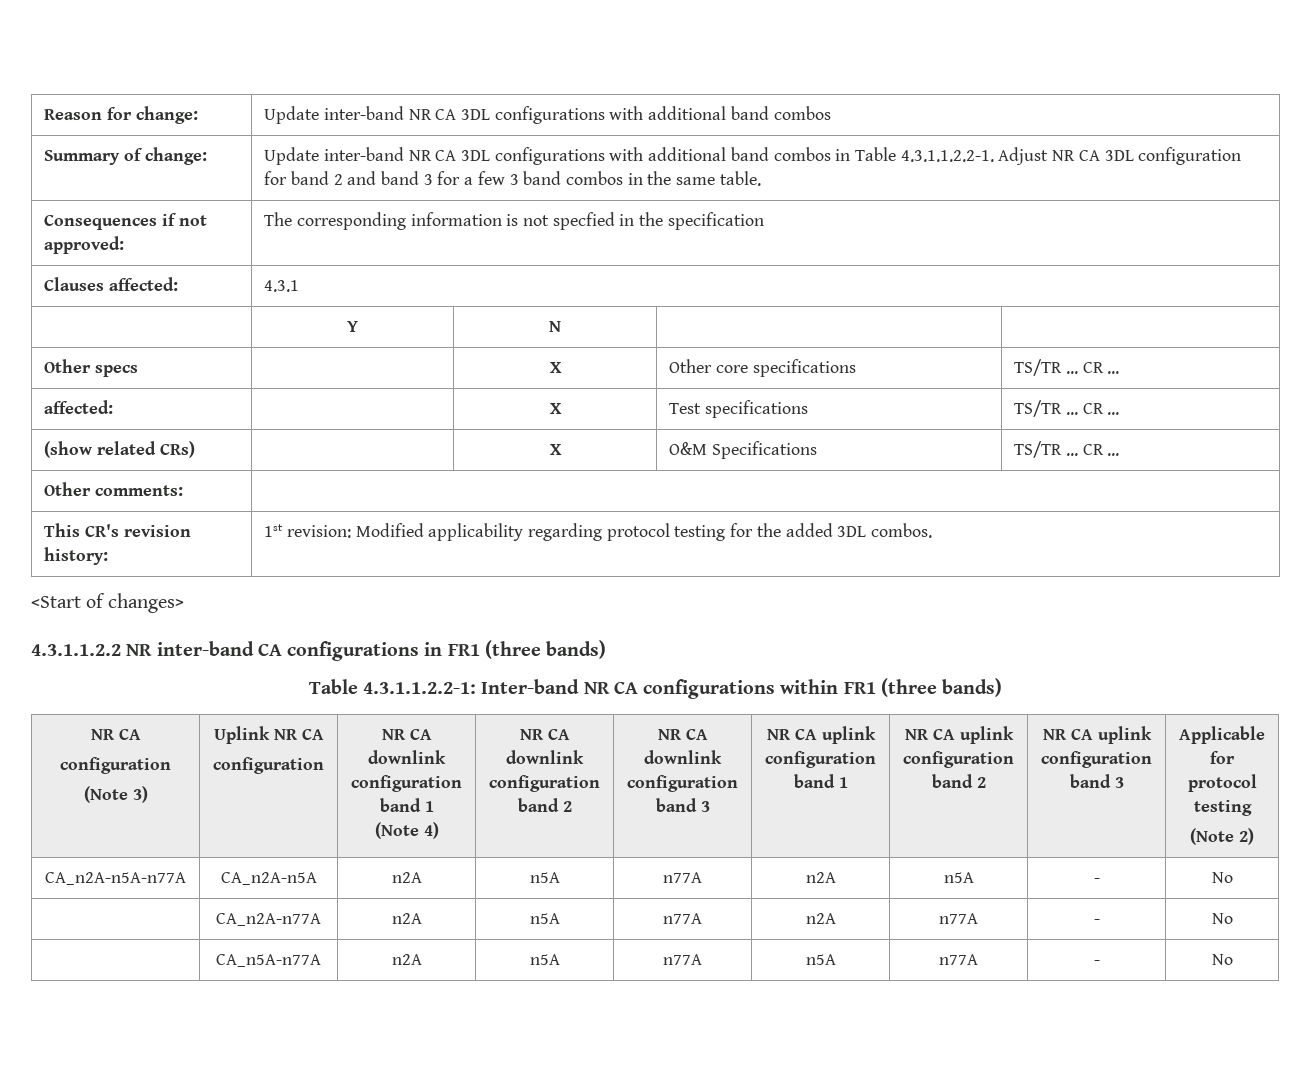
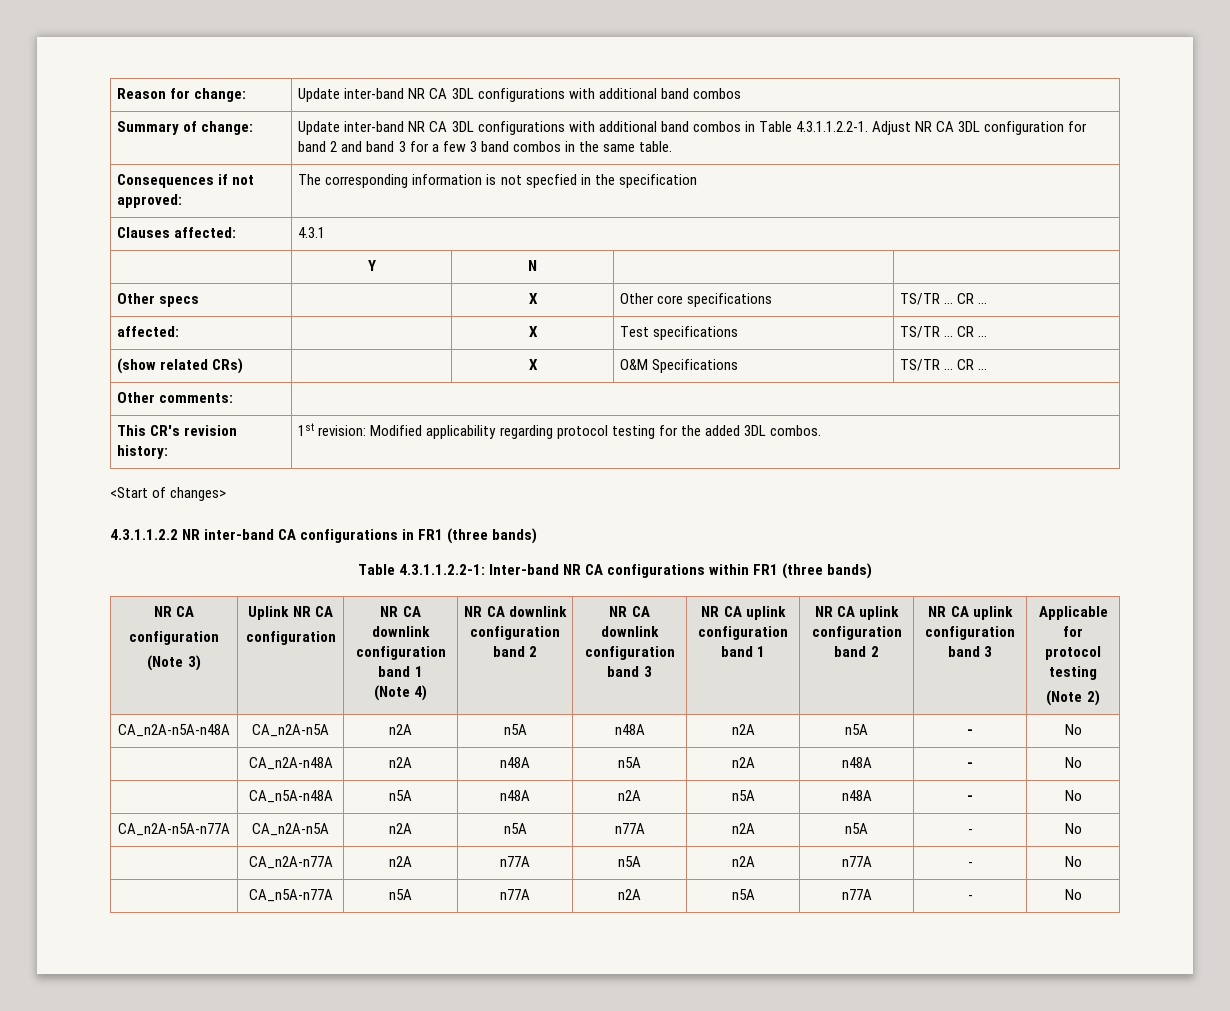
+ CA_n2A-n5A-n48A | CA_n2A-n5A | n2A | n5A | n48A | n2A | n5A | - | No
+ | CA_n2A-n48A | n2A | n48A | n5A | n2A | n48A | - | No
+ | CA_n5A-n48A | n5A | n48A | n2A | n5A | n48A | - | No
- | CA_n2A-n77A | n2A | n5A | n77A | n2A | n77A | - | No
+ | CA_n2A-n77A | n2A | n77A | n5A | n2A | n77A | - | No
- | CA_n5A-n77A | n2A | n5A | n77A | n5A | n77A | - | No
+ | CA_n5A-n77A | n5A | n77A | n2A | n5A | n77A | - | No

